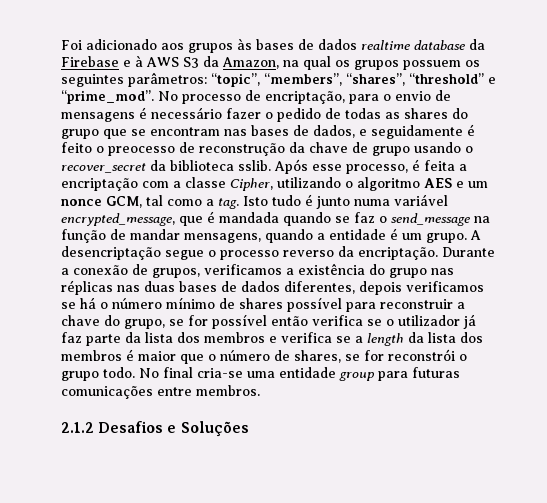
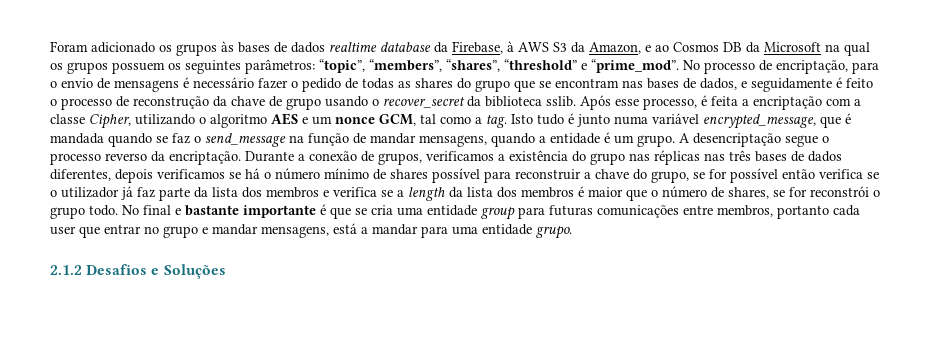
- Foi adicionado aos grupos às bases de dados realtime database da Firebase e à AWS S3 da Amazon, na qual os grupos possuem os seguintes parâmetros: “topic”, “members”, “shares”, “threshold” e “prime_mod”.
+ Foram adicionado os grupos às bases de dados realtime database da Firebase, à AWS S3 da Amazon, e ao Cosmos DB da Microsoft na qual os grupos possuem os seguintes parâmetros: “topic”, “members”, “shares”, “threshold” e “prime_mod”.
- No processo de encriptação, para o envio de mensagens é necessário fazer o pedido de todas as shares do grupo que se encontram nas bases de dados, e seguidamente é feito o preocesso de reconstrução da chave de grupo usando o recover_secret da biblioteca sslib.
+ No processo de encriptação, para o envio de mensagens é necessário fazer o pedido de todas as shares do grupo que se encontram nas bases de dados, e seguidamente é feito o processo de reconstrução da chave de grupo usando o recover_secret da biblioteca sslib.
- Durante a conexão de grupos, verificamos a existência do grupo nas réplicas nas duas bases de dados diferentes, depois verificamos se há o número mínimo de shares possível para reconstruir a chave do grupo, se for possível então verifica se o utilizador já faz parte da lista dos membros e verifica se a length da lista dos membros é maior que o número de shares, se for reconstrói o grupo todo.
+ Durante a conexão de grupos, verificamos a existência do grupo nas réplicas nas três bases de dados diferentes, depois verificamos se há o número mínimo de shares possível para reconstruir a chave do grupo, se for possível então verifica se o utilizador já faz parte da lista dos membros e verifica se a length da lista dos membros é maior que o número de shares, se for reconstrói o grupo todo.
- No final cria-se uma entidade group para futuras comunicações entre membros.
+ No final e bastante importante é que se cria uma entidade group para futuras comunicações entre membros, portanto cada user que entrar no grupo e mandar mensagens, está a mandar para uma entidade grupo.

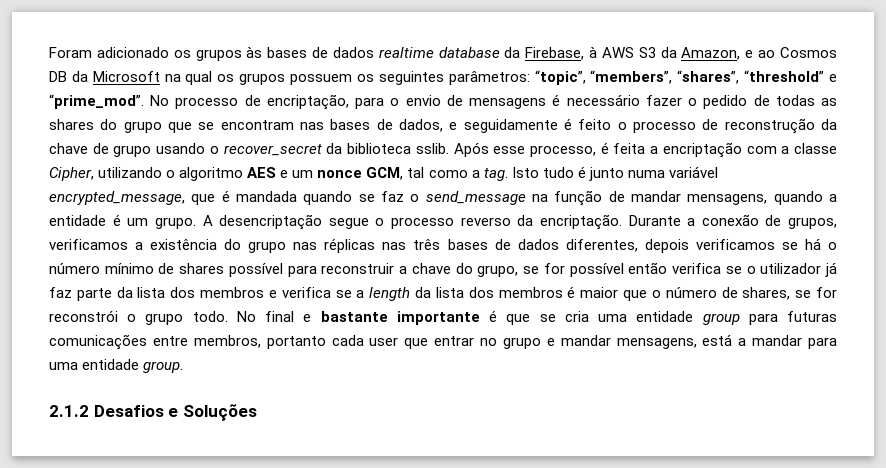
- No final e bastante importante é que se cria uma entidade group para futuras comunicações entre membros, portanto cada user que entrar no grupo e mandar mensagens, está a mandar para uma entidade grupo.
+ No final e bastante importante é que se cria uma entidade group para futuras comunicações entre membros, portanto cada user que entrar no grupo e mandar mensagens, está a mandar para uma entidade group.

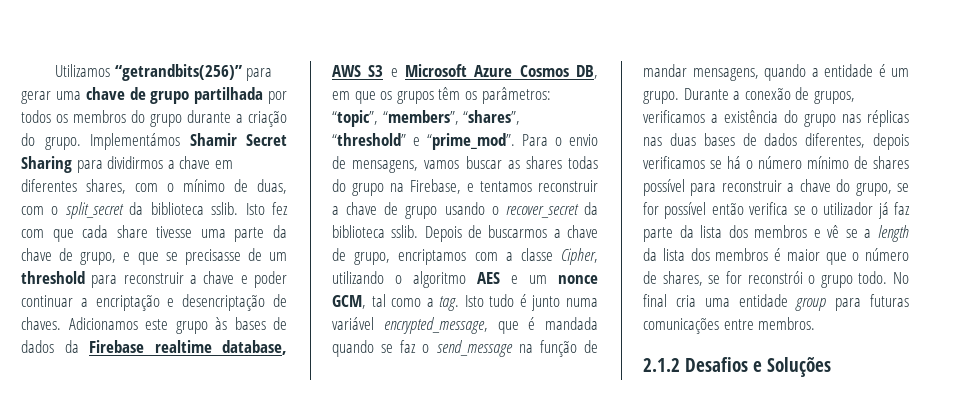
- Foram adicionado os grupos às bases de dados realtime database da Firebase, à AWS S3 da Amazon, e ao Cosmos DB da Microsoft na qual os grupos possuem os seguintes parâmetros: “topic”, “members”, “shares”, “threshold” e “prime_mod”.
+ Utilizamos “getrandbits(256)” para gerar uma chave de grupo partilhada por todos os membros do grupo durante a criação do grupo. Implementámos Shamir Secret Sharing para dividirmos a chave em diferentes shares, com o mínimo de duas, com o split_secret da biblioteca sslib. Isto fez com que cada share tivesse uma parte da chave de grupo, e que se precisasse de um threshold para reconstruir a chave e poder continuar a encriptação e desencriptação de chaves. Adicionamos este grupo às bases de dados da Firebase realtime database, AWS S3 e Microsoft Azure Cosmos DB, em que os grupos têm os parâmetros: “topic”, “members”, “shares”, “threshold” e “prime_mod”.
- No processo de encriptação, para o envio de mensagens é necessário fazer o pedido de todas as shares do grupo que se encontram nas bases de dados, e seguidamente é feito o processo de reconstrução da chave de grupo usando o recover_secret da biblioteca sslib.
+ Para o envio de mensagens, vamos buscar as shares todas do grupo na Firebase, e tentamos reconstruir a chave de grupo usando o recover_secret da biblioteca sslib.
- Após esse processo, é feita a encriptação com a classe Cipher, utilizando o algoritmo AES e um nonce GCM, tal como a tag.
+ Depois de buscarmos a chave de grupo, encriptamos com a classe Cipher, utilizando o algoritmo AES e um nonce GCM, tal como a tag.
- A desencriptação segue o processo reverso da encriptação.
- Durante a conexão de grupos, verificamos a existência do grupo nas réplicas nas três bases de dados diferentes, depois verificamos se há o número mínimo de shares possível para reconstruir a chave do grupo, se for possível então verifica se o utilizador já faz parte da lista dos membros e verifica se a length da lista dos membros é maior que o número de shares, se for reconstrói o grupo todo.
+ Durante a conexão de grupos, verificamos a existência do grupo nas réplicas nas duas bases de dados diferentes, depois verificamos se há o número mínimo de shares possível para reconstruir a chave do grupo, se for possível então verifica se o utilizador já faz parte da lista dos membros e vê se a length da lista dos membros é maior que o número de shares, se for reconstrói o grupo todo.
- No final e bastante importante é que se cria uma entidade group para futuras comunicações entre membros, portanto cada user que entrar no grupo e mandar mensagens, está a mandar para uma entidade group.
+ No final cria uma entidade group para futuras comunicações entre membros.

